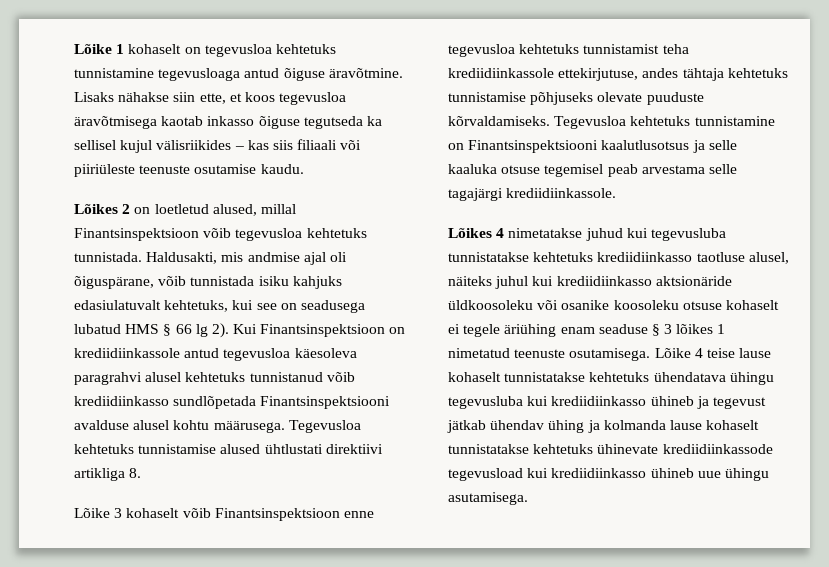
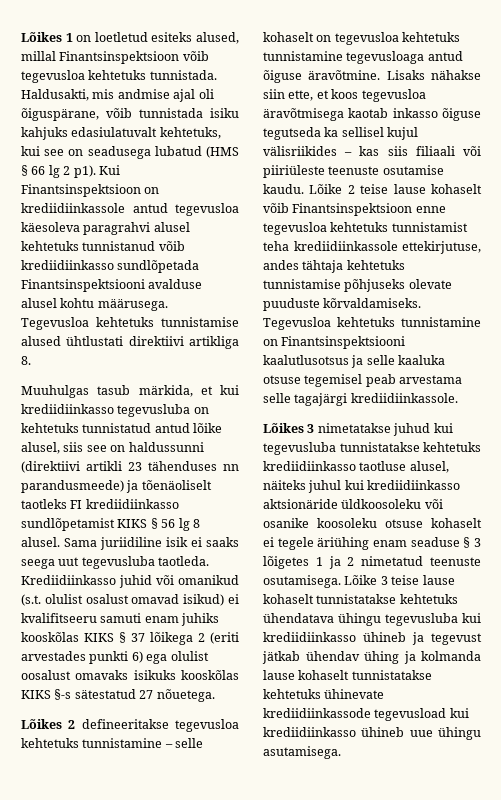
- Lõike 1 kohaselt on tegevusloa kehtetuks tunnistamine tegevusloaga antud õiguse äravõtmine.
+ Lõikes 1 on loetletud esiteks alused, millal Finantsinspektsioon võib tegevusloa kehtetuks tunnistada. Haldusakti, mis andmise ajal oli õiguspärane, võib tunnistada isiku kahjuks edasiulatuvalt kehtetuks, kui see on seadusega lubatud (HMS § 66 lg 2 p1). Kui Finantsinspektsioon on krediidiinkassole antud tegevusloa käesoleva paragrahvi alusel kehtetuks tunnistanud võib krediidiinkasso sundlõpetada Finantsinspektsiooni avalduse alusel kohtu määrusega. Tegevusloa kehtetuks tunnistamise alused ühtlustati direktiivi artikliga 8.
+ Muuhulgas tasub märkida, et kui krediidiinkasso tegevusluba on kehtetuks tunnistatud antud lõike alusel, siis see on haldussunni (direktiivi artikli 23 tähenduses nn parandusmeede) ja tõenäoliselt taotleks FI krediidiinkasso sundlõpetamist KIKS § 56 lg 8 alusel. Sama juriidiline isik ei saaks seega uut tegevusluba taotleda. Krediidiinkasso juhid või omanikud (s.t. olulist osalust omavad isikud) ei kvalifitseeru samuti enam juhiks kooskõlas KIKS § 37 lõikega 2 (eriti arvestades punkti 6) ega olulist oosalust omavaks isikuks kooskõlas KIKS §-s sätestatud 27 nõuetega.
+ Lõikes 2 defineeritakse tegevusloa kehtetuks tunnistamine – selle kohaselt on tegevusloa kehtetuks tunnistamine tegevusloaga antud õiguse äravõtmine.
- Lisaks nähakse siin ette, et koos tegevusloa äravõtmisega kaotab inkasso õiguse tegutseda ka sellisel kujul välisriikides – kas siis filiaali või piiriüleste teenuste osutamise kaudu.
- Lõikes 2 on loetletud alused, millal Finantsinspektsioon võib tegevusloa kehtetuks tunnistada. Haldusakti, mis andmise ajal oli õiguspärane, võib tunnistada isiku kahjuks edasiulatuvalt kehtetuks, kui see on seadusega lubatud HMS § 66 lg 2). Kui Finantsinspektsioon on krediidiinkassole antud tegevusloa käesoleva paragrahvi alusel kehtetuks tunnistanud võib krediidiinkasso sundlõpetada Finantsinspektsiooni avalduse alusel kohtu määrusega. Tegevusloa kehtetuks tunnistamise alused ühtlustati direktiivi artikliga 8.
- Lõike 3 kohaselt võib Finantsinspektsioon enne tegevusloa kehtetuks tunnistamist teha krediidiinkassole ettekirjutuse, andes tähtaja kehtetuks tunnistamise põhjuseks olevate puuduste kõrvaldamiseks.
+ Lisaks nähakse siin ette, et koos tegevusloa äravõtmisega kaotab inkasso õiguse tegutseda ka sellisel kujul välisriikides – kas siis filiaali või piiriüleste teenuste osutamise kaudu. Lõike 2 teise lause kohaselt võib Finantsinspektsioon enne tegevusloa kehtetuks tunnistamist teha krediidiinkassole ettekirjutuse, andes tähtaja kehtetuks tunnistamise põhjuseks olevate puuduste kõrvaldamiseks.
- Lõikes 4 nimetatakse juhud kui tegevusluba tunnistatakse kehtetuks krediidiinkasso taotluse alusel, näiteks juhul kui krediidiinkasso aktsionäride üldkoosoleku või osanike koosoleku otsuse kohaselt ei tegele äriühing enam seaduse § 3 lõikes 1 nimetatud teenuste osutamisega.
+ Lõikes 3 nimetatakse juhud kui tegevusluba tunnistatakse kehtetuks krediidiinkasso taotluse alusel, näiteks juhul kui krediidiinkasso aktsionäride üldkoosoleku või osanike koosoleku otsuse kohaselt ei tegele äriühing enam seaduse § 3 lõigetes 1 ja 2 nimetatud teenuste osutamisega.
- Lõike 4 teise lause kohaselt tunnistatakse kehtetuks ühendatava ühingu tegevusluba kui krediidiinkasso ühineb ja tegevust jätkab ühendav ühing ja kolmanda lause kohaselt tunnistatakse kehtetuks ühinevate krediidiinkassode tegevusload kui krediidiinkasso ühineb uue ühingu asutamisega.
+ Lõike 3 teise lause kohaselt tunnistatakse kehtetuks ühendatava ühingu tegevusluba kui krediidiinkasso ühineb ja tegevust jätkab ühendav ühing ja kolmanda lause kohaselt tunnistatakse kehtetuks ühinevate krediidiinkassode tegevusload kui krediidiinkasso ühineb uue ühingu asutamisega.

